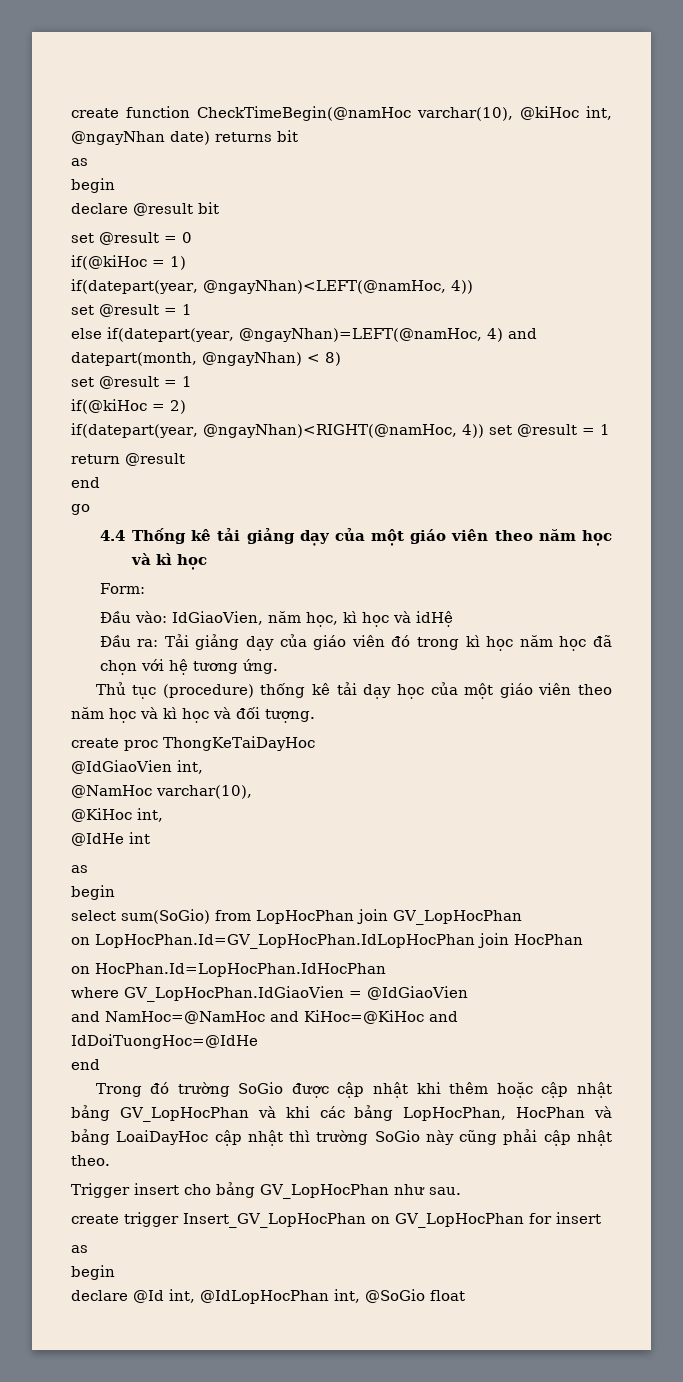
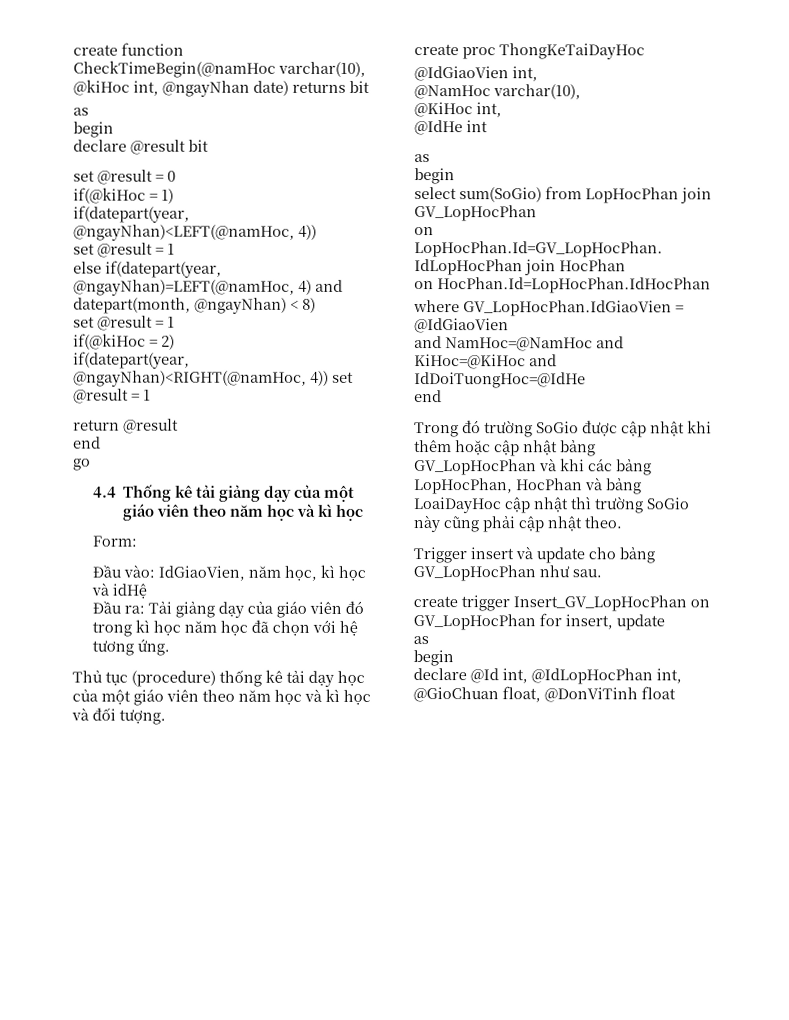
- Trigger insert cho bảng GV_LopHocPhan như sau.
+ Trigger insert và update cho bảng GV_LopHocPhan như sau.
- create trigger Insert_GV_LopHocPhan on GV_LopHocPhan for insert
+ create trigger Insert_GV_LopHocPhan on GV_LopHocPhan for insert, update
- declare @Id int, @IdLopHocPhan int, @SoGio float
+ declare @Id int, @IdLopHocPhan int, @GioChuan float, @DonViTinh float

